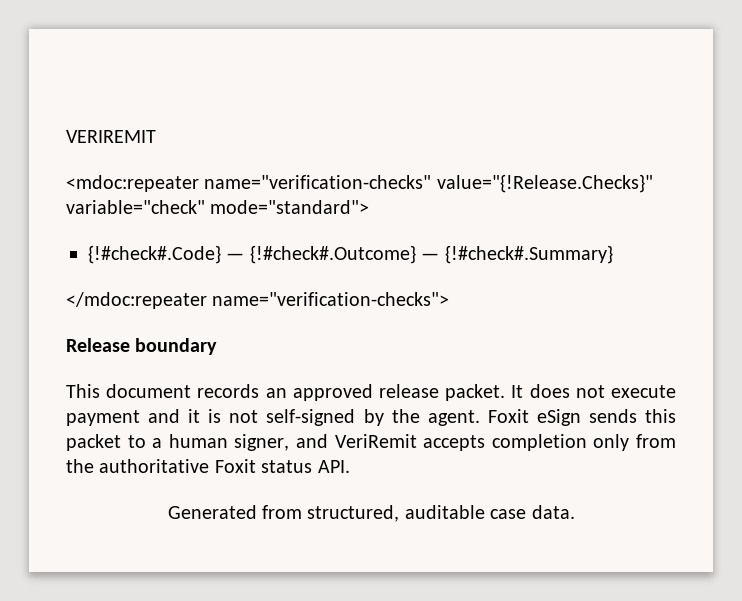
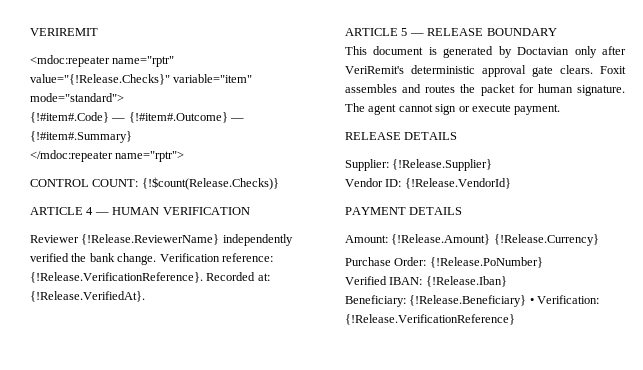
- <mdoc:repeater name="verification-checks" value="{!Release.Checks}" variable="check" mode="standard">
- {!#check#.Code} — {!#check#.Outcome} — {!#check#.Summary}
- </mdoc:repeater name="verification-checks">
- Release boundary
- This document records an approved release packet. It does not execute payment and it is not self-signed by the agent. Foxit eSign sends this packet to a human signer, and VeriRemit accepts completion only from the authoritative Foxit status API.
- Generated from structured, auditable case data.
+ <mdoc:repeater name="rptr" value="{!Release.Checks}" variable="item" mode="standard">
+ {!#item#.Code} — {!#item#.Outcome} — {!#item#.Summary}
+ </mdoc:repeater name="rptr">
+ CONTROL COUNT: {!$count(Release.Checks)}
+ ARTICLE 4 — HUMAN VERIFICATION
+ Reviewer {!Release.ReviewerName} independently verified the bank change. Verification reference: {!Release.VerificationReference}. Recorded at: {!Release.VerifiedAt}.
+ ARTICLE 5 — RELEASE BOUNDARY
+ This document is generated by Doctavian only after VeriRemit's deterministic approval gate clears. Foxit assembles and routes the packet for human signature. The agent cannot sign or execute payment.
+ RELEASE DETAILS
+ Supplier: {!Release.Supplier}
+ Vendor ID: {!Release.VendorId}
+ PAYMENT DETAILS
+ Amount: {!Release.Amount} {!Release.Currency}
+ Purchase Order: {!Release.PoNumber}
+ Verified IBAN: {!Release.Iban}
+ Beneficiary: {!Release.Beneficiary} • Verification: {!Release.VerificationReference}

